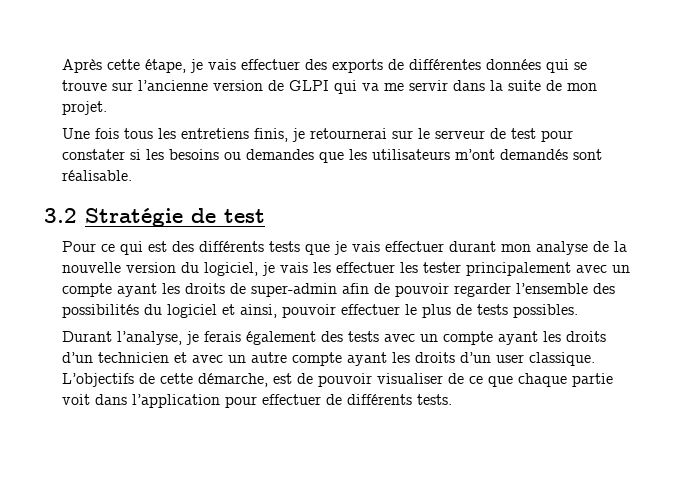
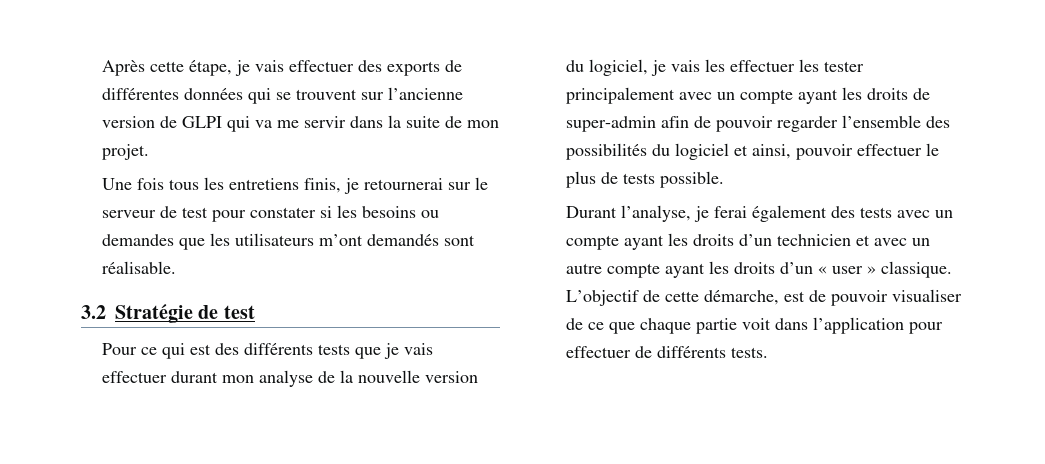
- Après cette étape, je vais effectuer des exports de différentes données qui se trouve sur l’ancienne version de GLPI qui va me servir dans la suite de mon projet.
+ Après cette étape, je vais effectuer des exports de différentes données qui se trouvent sur l’ancienne version de GLPI qui va me servir dans la suite de mon projet.
- Pour ce qui est des différents tests que je vais effectuer durant mon analyse de la nouvelle version du logiciel, je vais les effectuer les tester principalement avec un compte ayant les droits de super-admin afin de pouvoir regarder l’ensemble des possibilités du logiciel et ainsi, pouvoir effectuer le plus de tests possibles.
+ Pour ce qui est des différents tests que je vais effectuer durant mon analyse de la nouvelle version du logiciel, je vais les effectuer les tester principalement avec un compte ayant les droits de super-admin afin de pouvoir regarder l’ensemble des possibilités du logiciel et ainsi, pouvoir effectuer le plus de tests possible.
- Durant l’analyse, je ferais également des tests avec un compte ayant les droits d’un technicien et avec un autre compte ayant les droits d’un user classique. L’objectifs de cette démarche, est de pouvoir visualiser de ce que chaque partie voit dans l’application pour effectuer de différents tests.
+ Durant l’analyse, je ferai également des tests avec un compte ayant les droits d’un technicien et avec un autre compte ayant les droits d’un « user » classique. L’objectif de cette démarche, est de pouvoir visualiser de ce que chaque partie voit dans l’application pour effectuer de différents tests.

